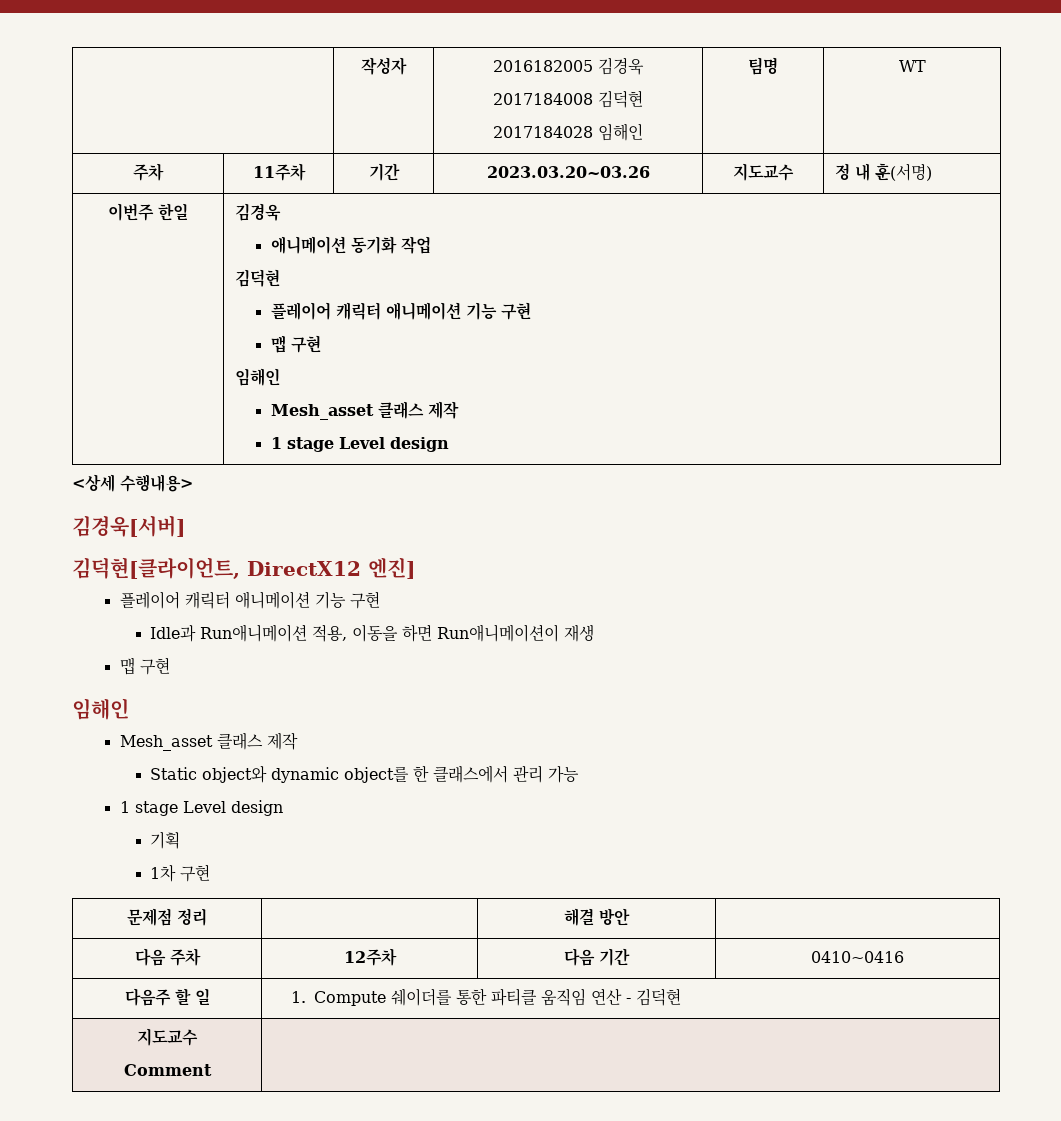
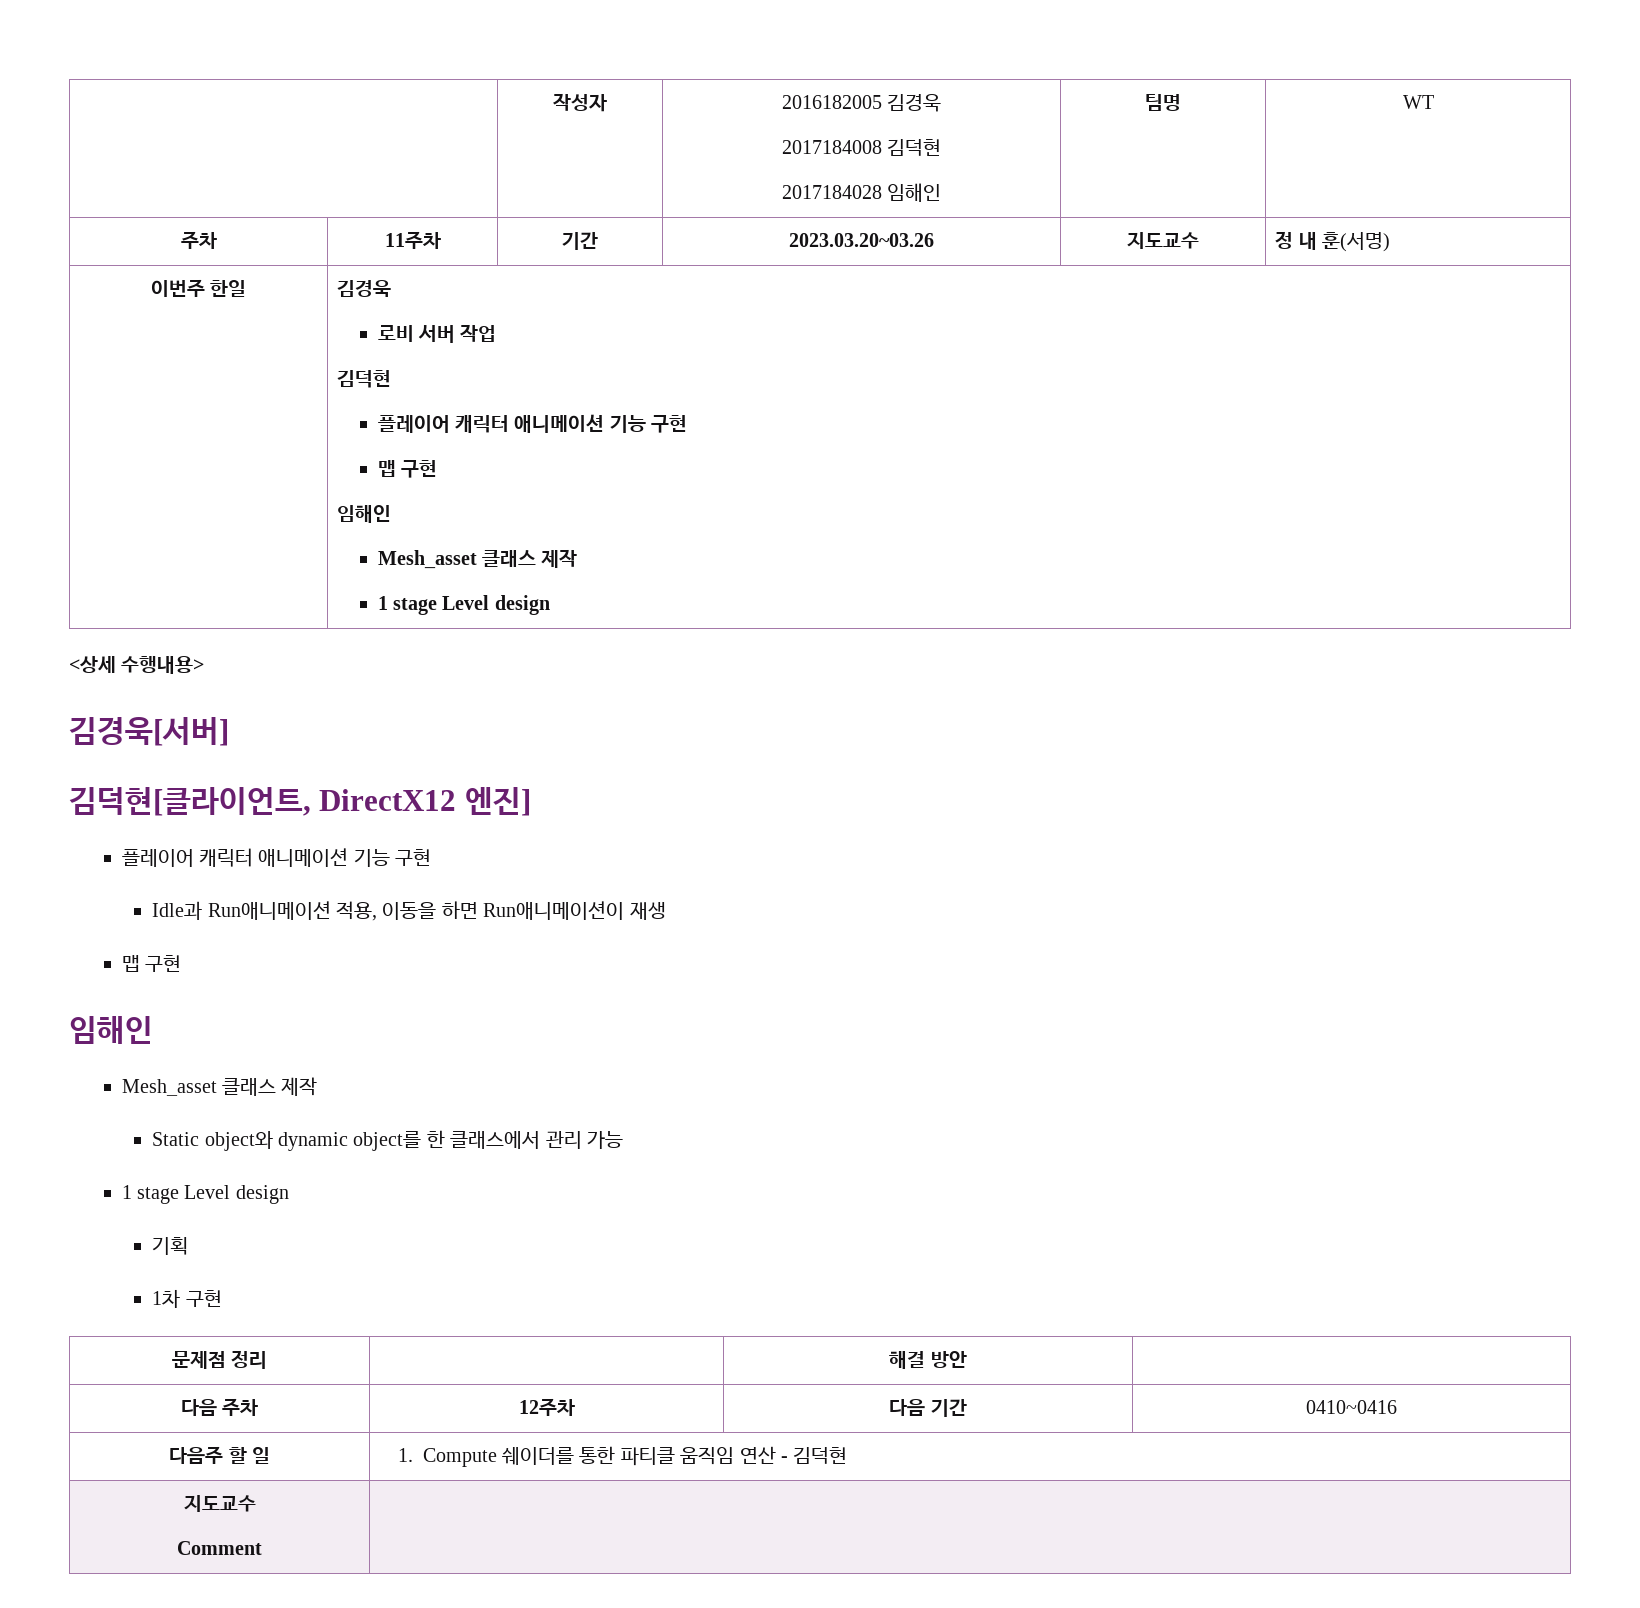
  이번주 한일 | 김경욱
- 애니메이션 동기화 작업
+ 로비 서버 작업

